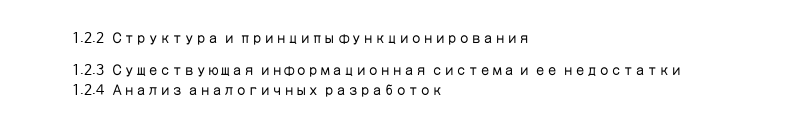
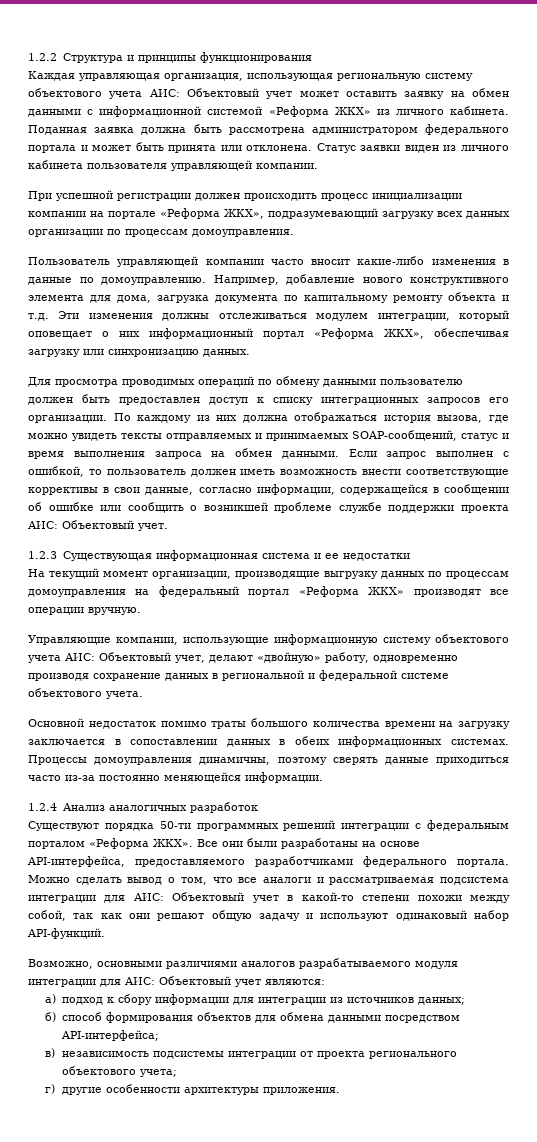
+ Каждая управляющая организация, использующая региональную систему объектового учета АИС: Объектовый учет может оставить заявку на обмен данными с информационной системой «Реформа ЖКХ» из личного кабинета. Поданная заявка должна быть рассмотрена администратором федерального портала и может быть принята или отклонена. Статус заявки виден из личного кабинета пользователя управляющей компании.
+ При успешной регистрации должен происходить процесс инициализации компании на портале «Реформа ЖКХ», подразумевающий загрузку всех данных организации по процессам домоуправления.
+ Пользователь управляющей компании часто вносит какие-либо изменения в данные по домоуправлению. Например, добавление нового конструктивного элемента для дома, загрузка документа по капитальному ремонту объекта и т.д. Эти изменения должны отслеживаться модулем интеграции, который оповещает о них информационный портал «Реформа ЖКХ», обеспечивая загрузку или синхронизацию данных.
+ Для просмотра проводимых операций по обмену данными пользователю должен быть предоставлен доступ к списку интеграционных запросов его организации. По каждому из них должна отображаться история вызова, где можно увидеть тексты отправляемых и принимаемых SOAP-сообщений, статус и время выполнения запроса на обмен данными. Если запрос выполнен с ошибкой, то пользователь должен иметь возможность внести соответствующие коррективы в свои данные, согласно информации, содержащейся в сообщении об ошибке или сообщить о возникшей проблеме службе поддержки проекта АИС: Объектовый учет.
+ На текущий момент организации, производящие выгрузку данных по процессам домоуправления на федеральный портал «Реформа ЖКХ» производят все операции вручную.
+ Управляющие компании, использующие информационную систему объектового учета АИС: Объектовый учет, делают «двойную» работу, одновременно производя сохранение данных в региональной и федеральной системе объектового учета.
+ Основной недостаток помимо траты большого количества времени на загрузку заключается в сопоставлении данных в обеих информационных системах. Процессы домоуправления динамичны, поэтому сверять данные приходиться часто из-за постоянно меняющейся информации.
  1.2.4 Анализ аналогичных разработок
+ Существуют порядка 50-ти программных решений интеграции с федеральным порталом «Реформа ЖКХ». Все они были разработаны на основе API-интерфейса, предоставляемого разработчиками федерального портала. Можно сделать вывод о том, что все аналоги и рассматриваемая подсистема интеграции для АИС: Объектовый учет в какой-то степени похожи между собой, так как они решают общую задачу и используют одинаковый набор API-функций.
+ Возможно, основными различиями аналогов разрабатываемого модуля интеграции для АИС: Объектовый учет являются:
+ а) подход к сбору информации для интеграции из источников данных;
+ б) способ формирования объектов для обмена данными посредством API-интерфейса;
+ в) независимость подсистемы интеграции от проекта регионального объектового учета;
+ г) другие особенности архитектуры приложения.

